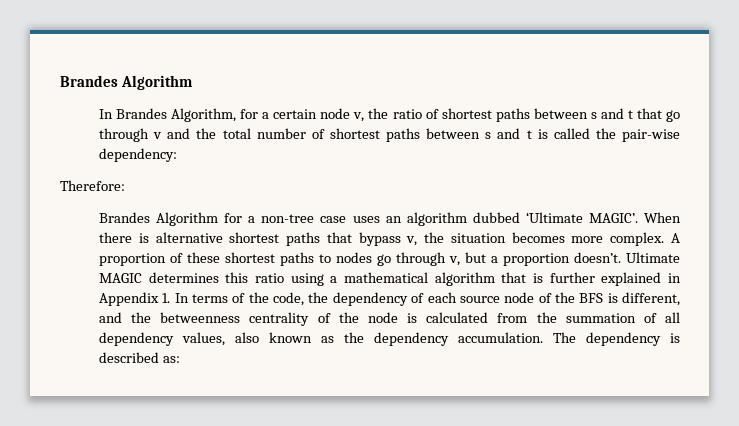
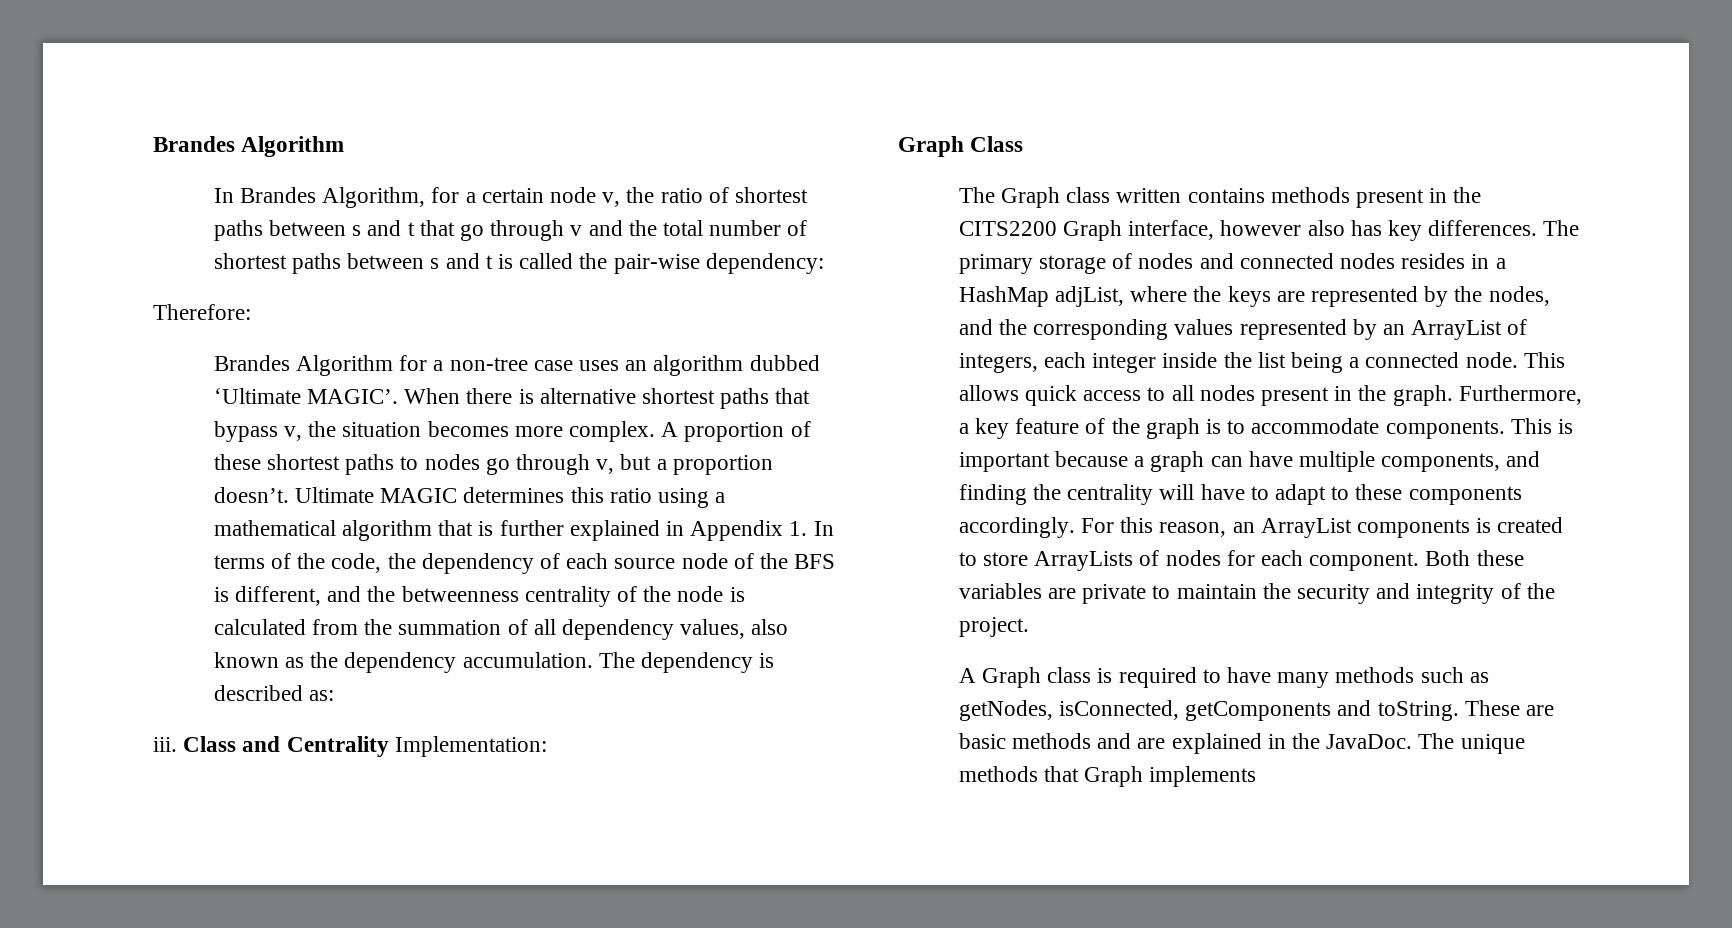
+ iii. Class and Centrality Implementation:
+ Graph Class
+ The Graph class written contains methods present in the CITS2200 Graph interface, however also has key differences. The primary storage of nodes and connected nodes resides in a HashMap adjList, where the keys are represented by the nodes, and the corresponding values represented by an ArrayList of integers, each integer inside the list being a connected node. This allows quick access to all nodes present in the graph. Furthermore, a key feature of the graph is to accommodate components. This is important because a graph can have multiple components, and finding the centrality will have to adapt to these components accordingly. For this reason, an ArrayList components is created to store ArrayLists of nodes for each component. Both these variables are private to maintain the security and integrity of the project.
+ A Graph class is required to have many methods such as getNodes, isConnected, getComponents and toString. These are basic methods and are explained in the JavaDoc. The unique methods that Graph implements

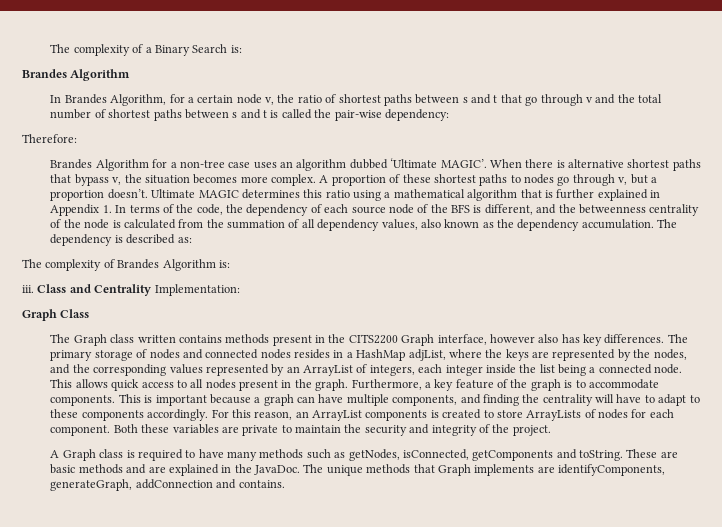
+ The complexity of a Binary Search is:
+ The complexity of Brandes Algorithm is:
- The unique methods that Graph implements
+ The unique methods that Graph implements are identifyComponents, generateGraph, addConnection and contains.

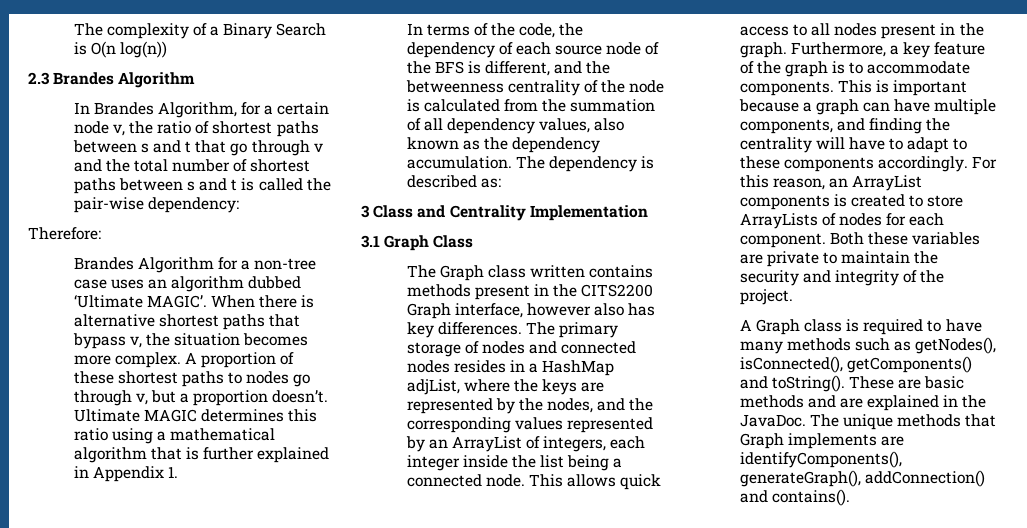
- The complexity of a Binary Search is:
- Brandes Algorithm
+ The complexity of a Binary Search is O(n log(n))
+ 2.3 Brandes Algorithm
- Ultimate MAGIC determines this ratio using a mathematical algorithm that is further explained in Appendix 1. In terms of the code, the dependency of each source node of the BFS is different, and the betweenness centrality of the node is calculated from the summation of all dependency values, also known as the dependency accumulation.
+ Ultimate MAGIC determines this ratio using a mathematical algorithm that is further explained in Appendix 1.
+ In terms of the code, the dependency of each source node of the BFS is different, and the betweenness centrality of the node is calculated from the summation of all dependency values, also known as the dependency accumulation.
- The complexity of Brandes Algorithm is:
- iii. Class and Centrality Implementation:
- Graph Class
+ 3 Class and Centrality Implementation
+ 3.1 Graph Class
- A Graph class is required to have many methods such as getNodes, isConnected, getComponents and toString.
+ A Graph class is required to have many methods such as getNodes(), isConnected(), getComponents() and toString().
- The unique methods that Graph implements are identifyComponents, generateGraph, addConnection and contains.
+ The unique methods that Graph implements are identifyComponents(), generateGraph(), addConnection() and contains().

